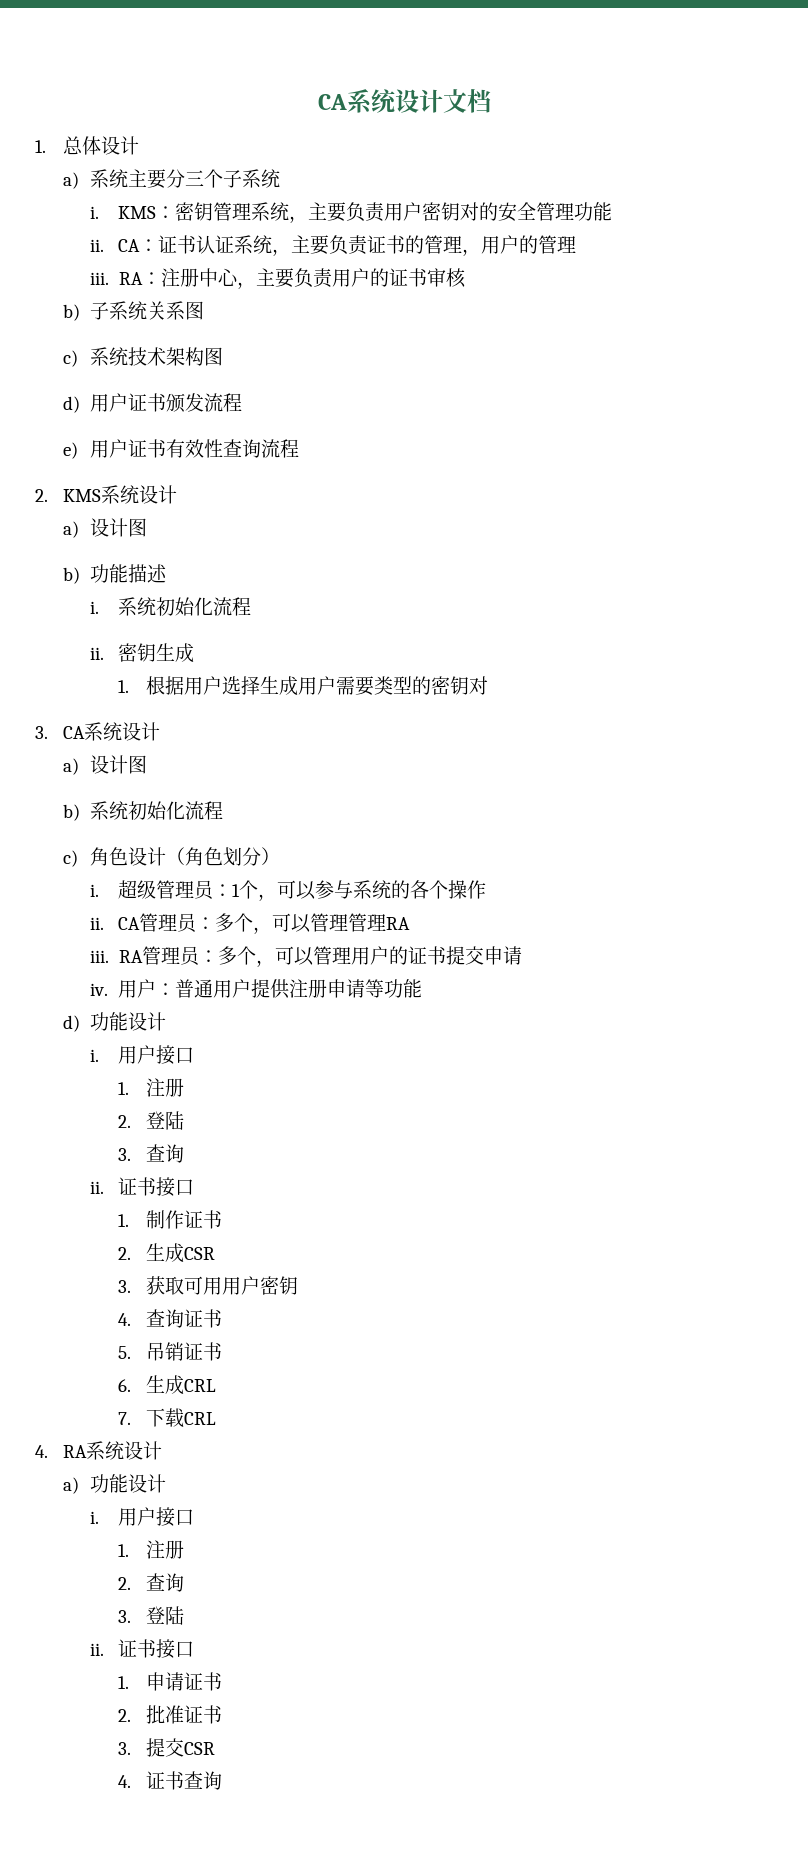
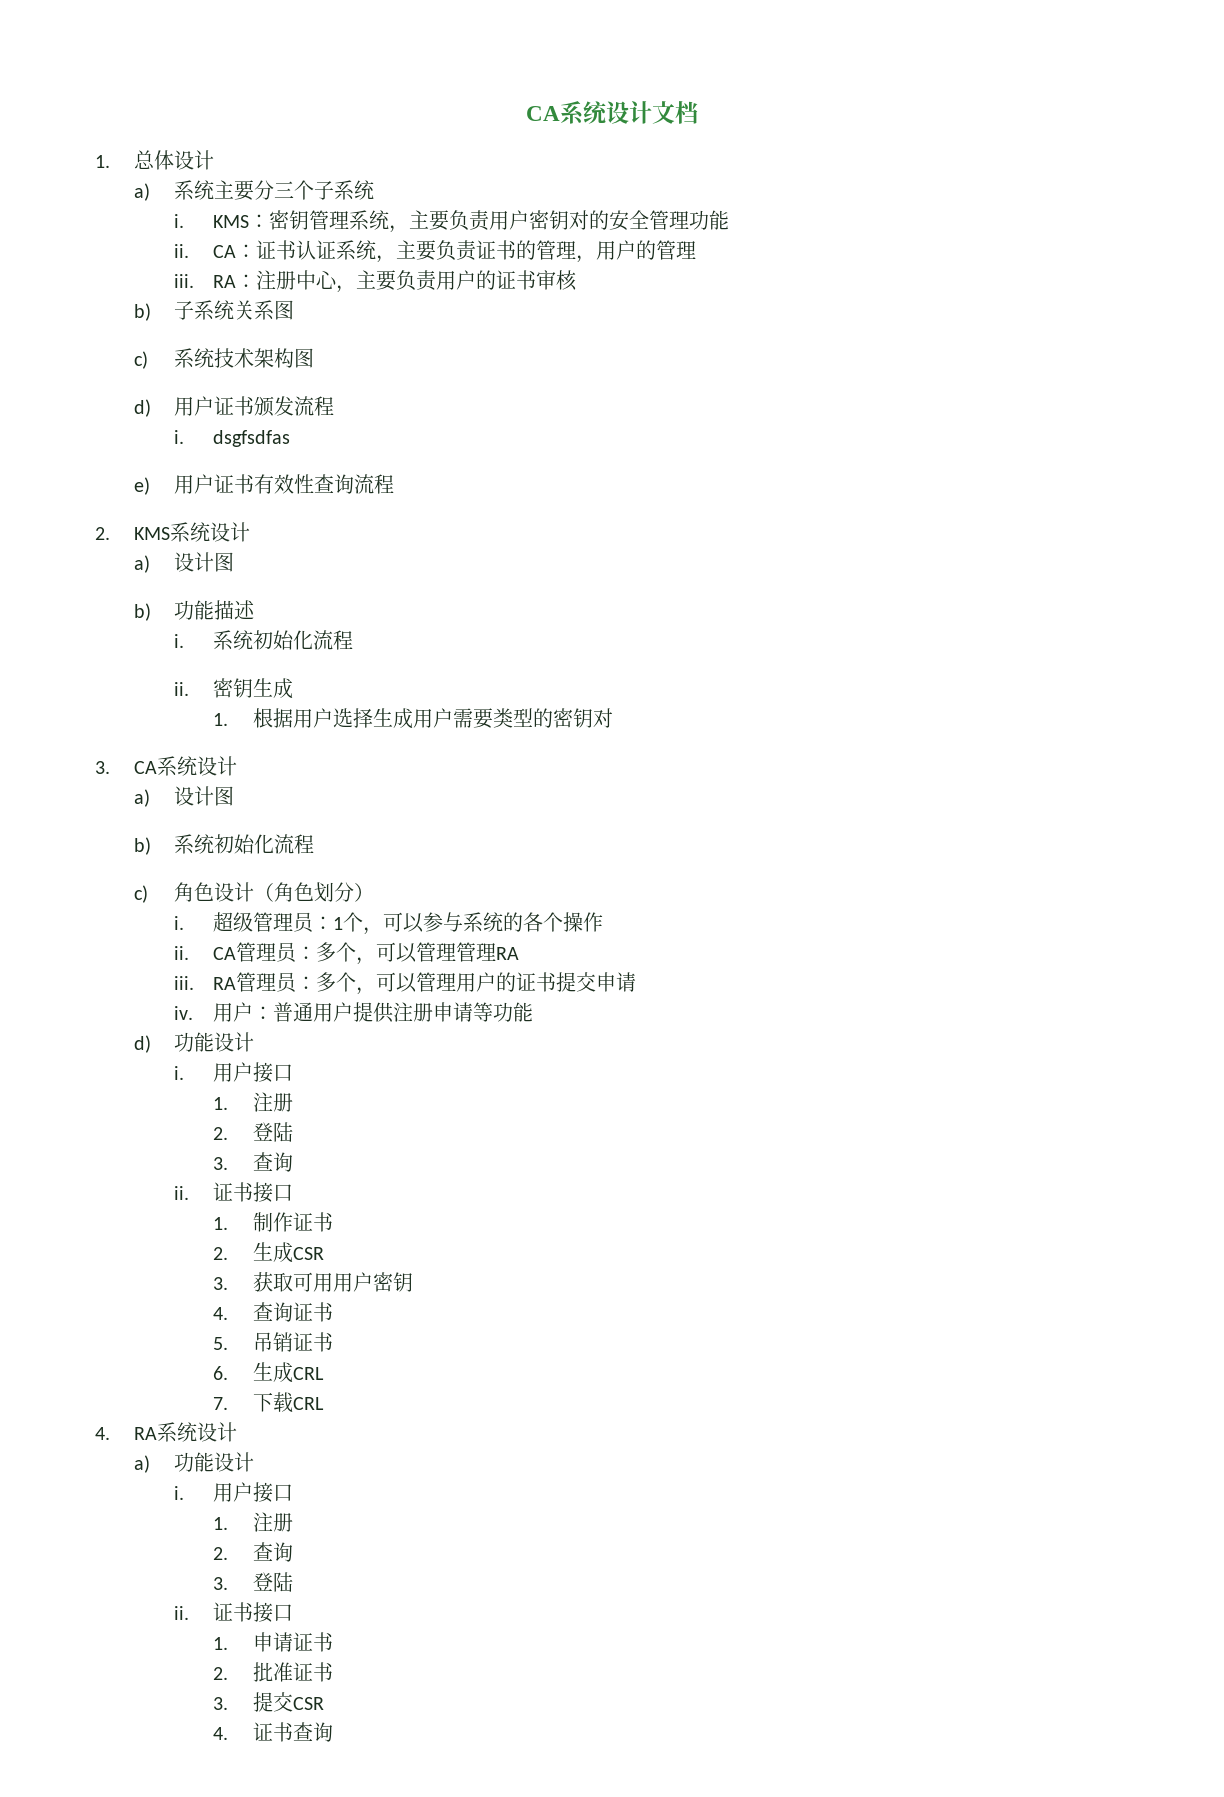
+ i. dsgfsdfas

